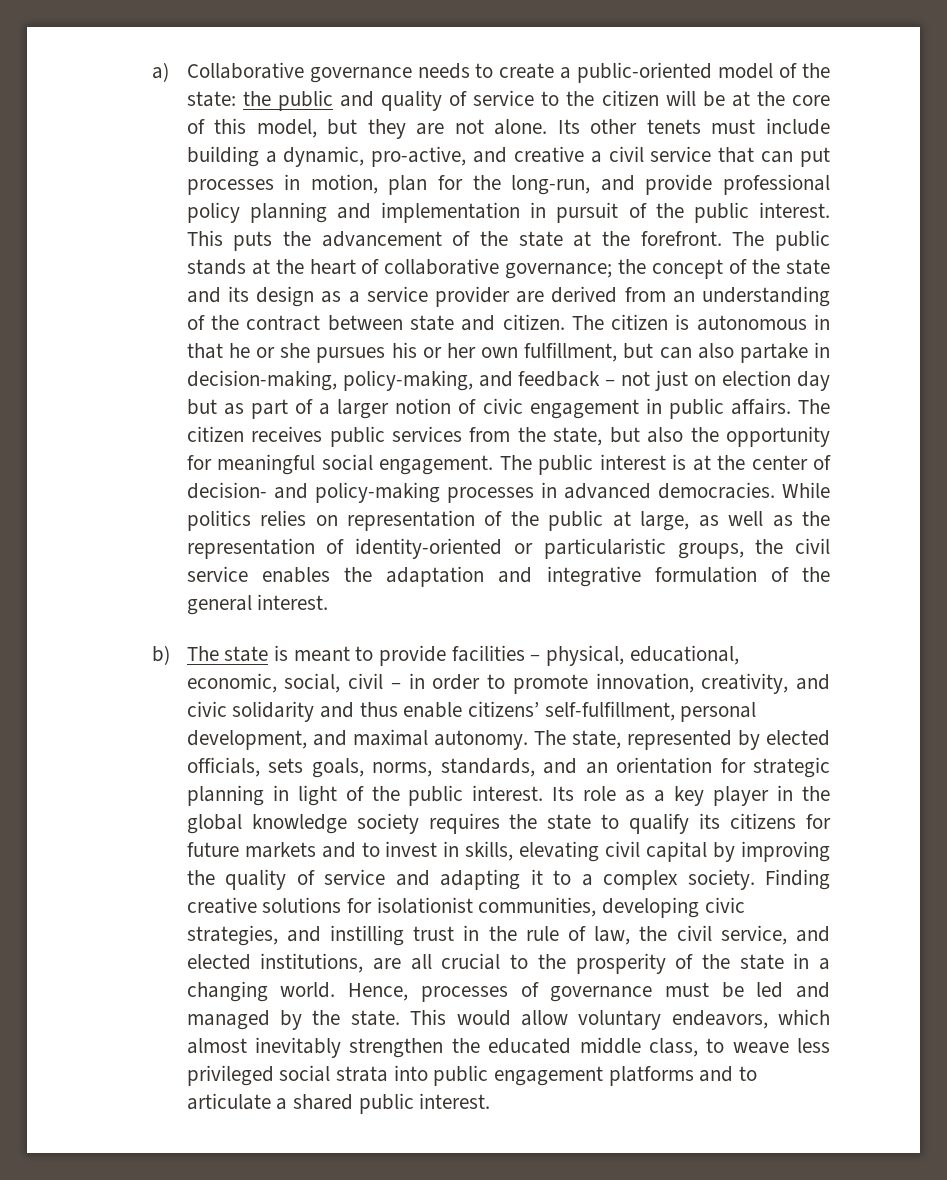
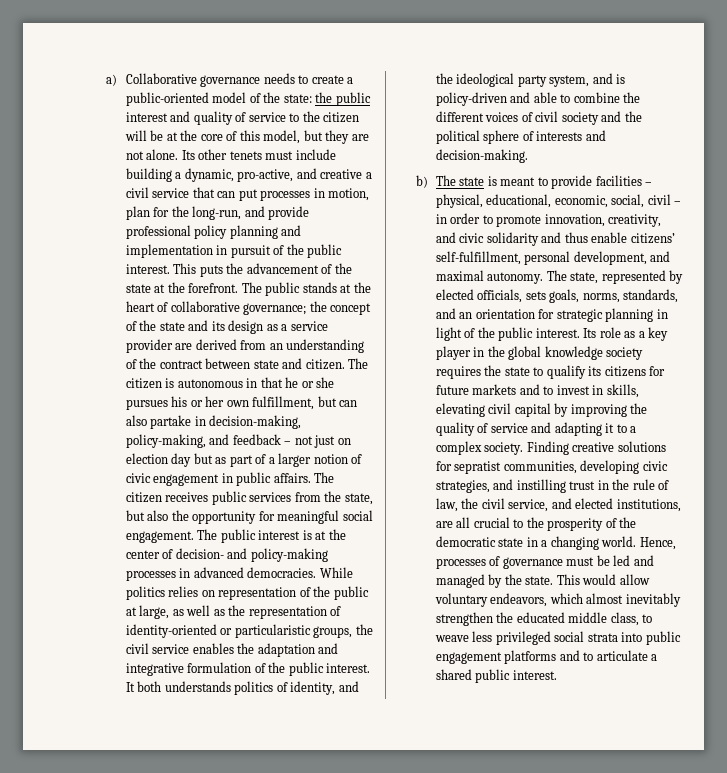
- a) Collaborative governance needs to create a public-oriented model of the state: the public and quality of service to the citizen will be at the core of this model, but they are not alone.
+ a) Collaborative governance needs to create a public-oriented model of the state: the public interest and quality of service to the citizen will be at the core of this model, but they are not alone.
- While politics relies on representation of the public at large, as well as the representation of identity-oriented or particularistic groups, the civil service enables the adaptation and integrative formulation of the general interest.
+ While politics relies on representation of the public at large, as well as the representation of identity-oriented or particularistic groups, the civil service enables the adaptation and integrative formulation of the public interest. It both understands politics of identity, and the ideological party system, and is policy-driven and able to combine the different voices of civil society and the political sphere of interests and decision-making.
- Finding creative solutions for isolationist communities, developing civic strategies, and instilling trust in the rule of law, the civil service, and elected institutions, are all crucial to the prosperity of the state in a changing world.
+ Finding creative solutions for sepratist communities, developing civic strategies, and instilling trust in the rule of law, the civil service, and elected institutions, are all crucial to the prosperity of the democratic state in a changing world.

